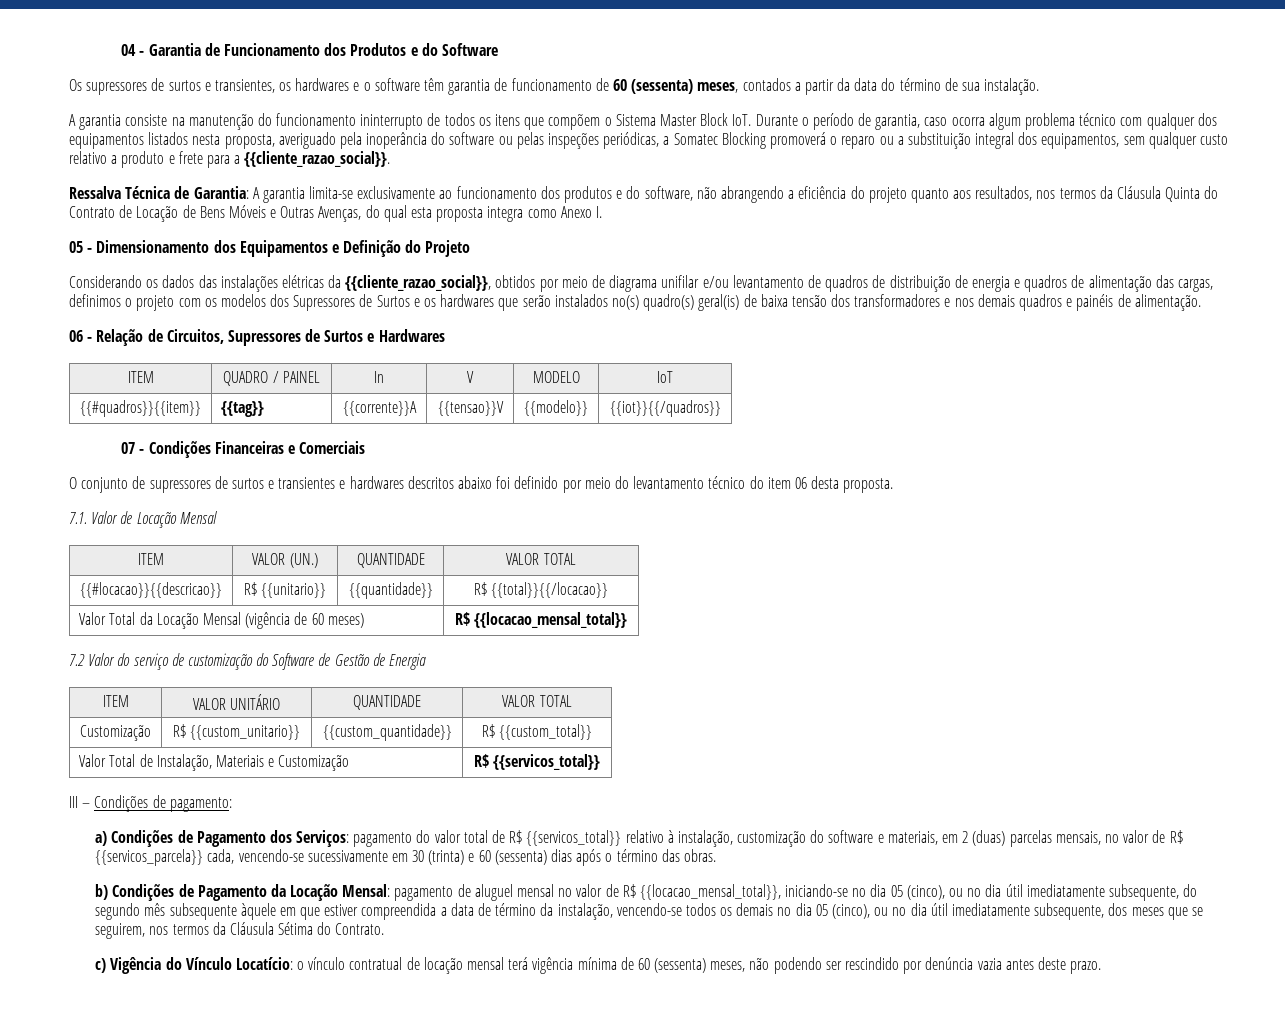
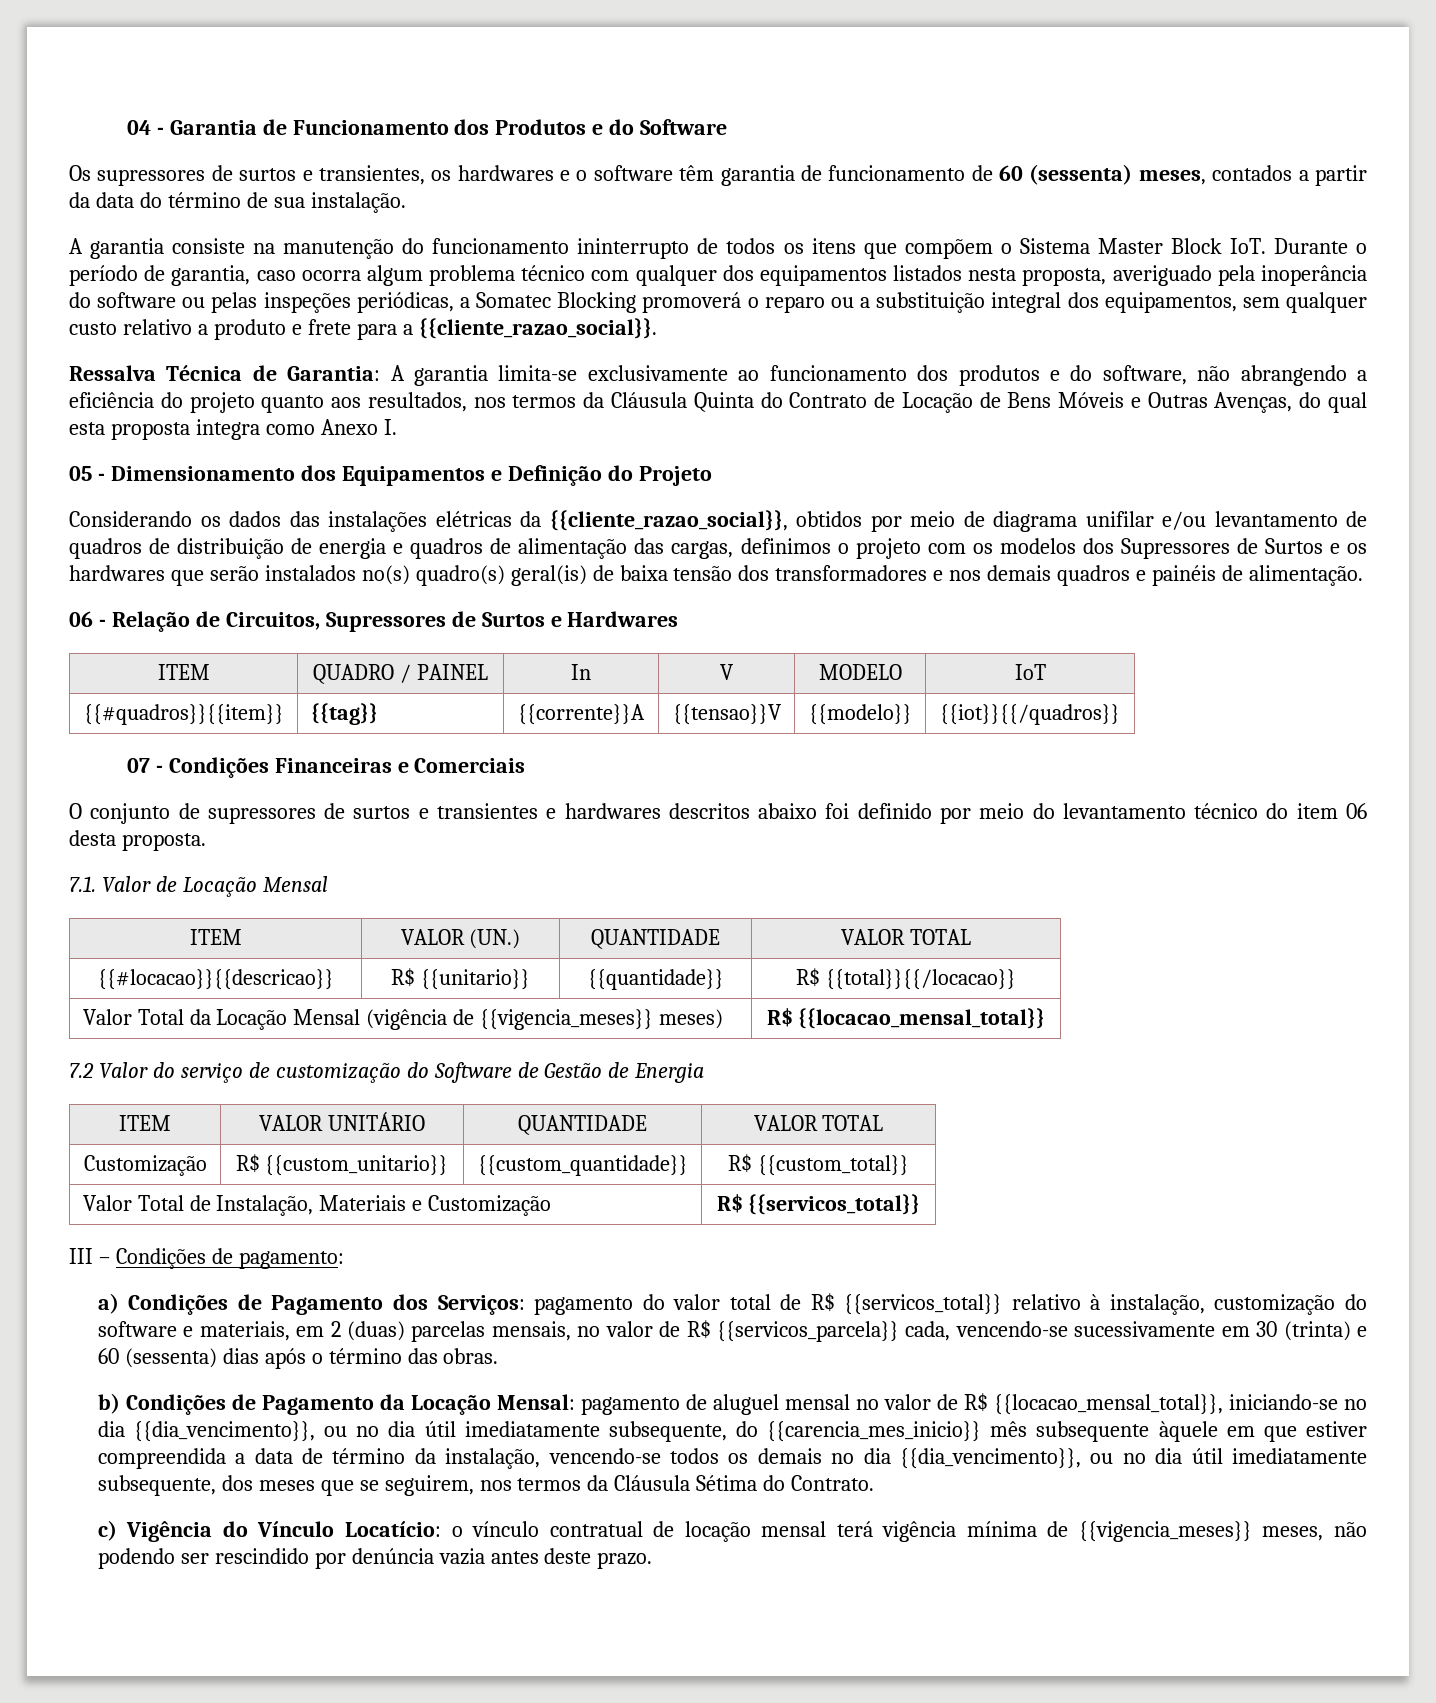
- Valor Total da Locação Mensal (vigência de 60 meses) | R$ {{locacao_mensal_total}}
+ Valor Total da Locação Mensal (vigência de {{vigencia_meses}} meses) | R$ {{locacao_mensal_total}}
- pagamento de aluguel mensal no valor de R$ {{locacao_mensal_total}}, iniciando-se no dia 05 (cinco), ou no dia útil imediatamente subsequente, do segundo mês subsequente àquele em que estiver compreendida a data de término da instalação, vencendo-se todos os demais no dia 05 (cinco), ou no dia útil imediatamente subsequente, dos meses que se seguirem, nos termos da Cláusula Sétima do Contrato.
+ pagamento de aluguel mensal no valor de R$ {{locacao_mensal_total}}, iniciando-se no dia {{dia_vencimento}}, ou no dia útil imediatamente subsequente, do {{carencia_mes_inicio}} mês subsequente àquele em que estiver compreendida a data de término da instalação, vencendo-se todos os demais no dia {{dia_vencimento}}, ou no dia útil imediatamente subsequente, dos meses que se seguirem, nos termos da Cláusula Sétima do Contrato.
- c) Vigência do Vínculo Locatício: o vínculo contratual de locação mensal terá vigência mínima de 60 (sessenta) meses, não podendo ser rescindido por denúncia vazia antes deste prazo.
+ c) Vigência do Vínculo Locatício: o vínculo contratual de locação mensal terá vigência mínima de {{vigencia_meses}} meses, não podendo ser rescindido por denúncia vazia antes deste prazo.

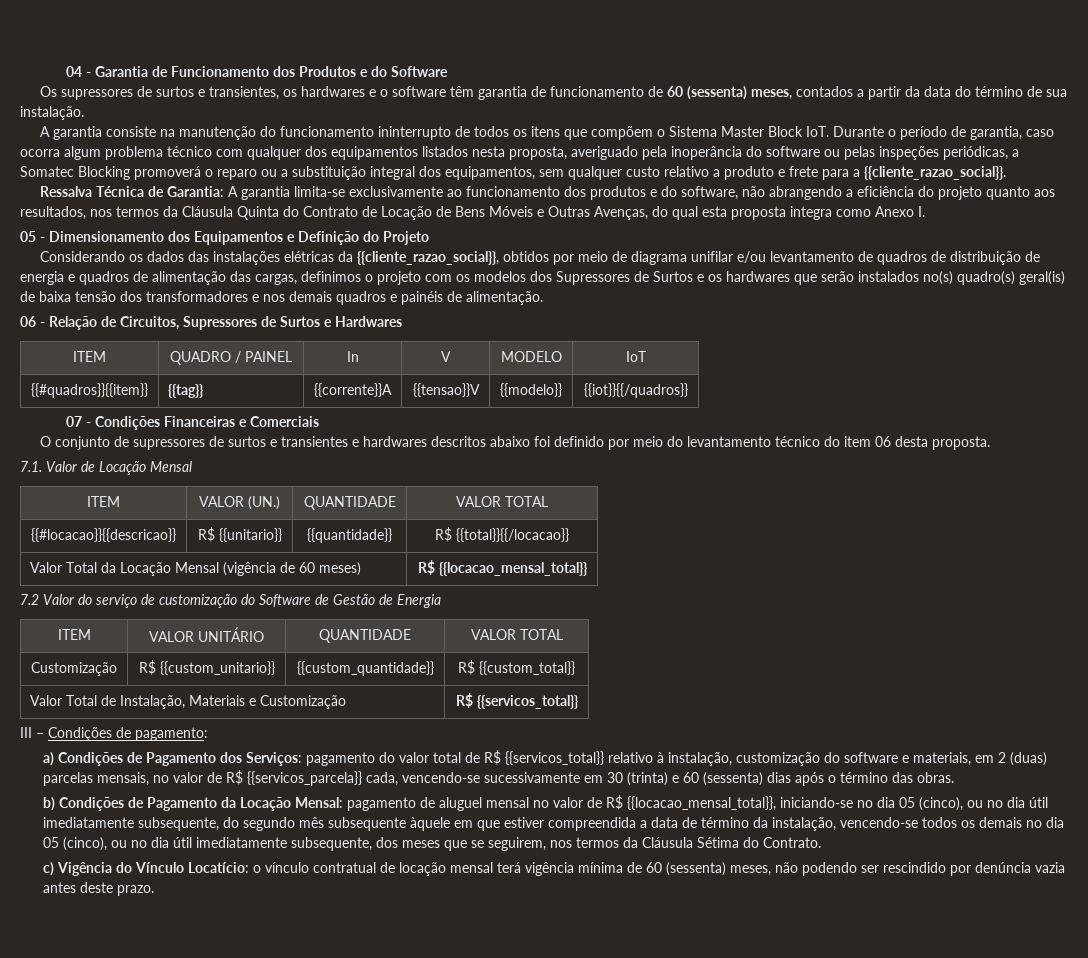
- Valor Total da Locação Mensal (vigência de {{vigencia_meses}} meses) | R$ {{locacao_mensal_total}}
+ Valor Total da Locação Mensal (vigência de 60 meses) | R$ {{locacao_mensal_total}}
- pagamento de aluguel mensal no valor de R$ {{locacao_mensal_total}}, iniciando-se no dia {{dia_vencimento}}, ou no dia útil imediatamente subsequente, do {{carencia_mes_inicio}} mês subsequente àquele em que estiver compreendida a data de término da instalação, vencendo-se todos os demais no dia {{dia_vencimento}}, ou no dia útil imediatamente subsequente, dos meses que se seguirem, nos termos da Cláusula Sétima do Contrato.
+ pagamento de aluguel mensal no valor de R$ {{locacao_mensal_total}}, iniciando-se no dia 05 (cinco), ou no dia útil imediatamente subsequente, do segundo mês subsequente àquele em que estiver compreendida a data de término da instalação, vencendo-se todos os demais no dia 05 (cinco), ou no dia útil imediatamente subsequente, dos meses que se seguirem, nos termos da Cláusula Sétima do Contrato.
- c) Vigência do Vínculo Locatício: o vínculo contratual de locação mensal terá vigência mínima de {{vigencia_meses}} meses, não podendo ser rescindido por denúncia vazia antes deste prazo.
+ c) Vigência do Vínculo Locatício: o vínculo contratual de locação mensal terá vigência mínima de 60 (sessenta) meses, não podendo ser rescindido por denúncia vazia antes deste prazo.

